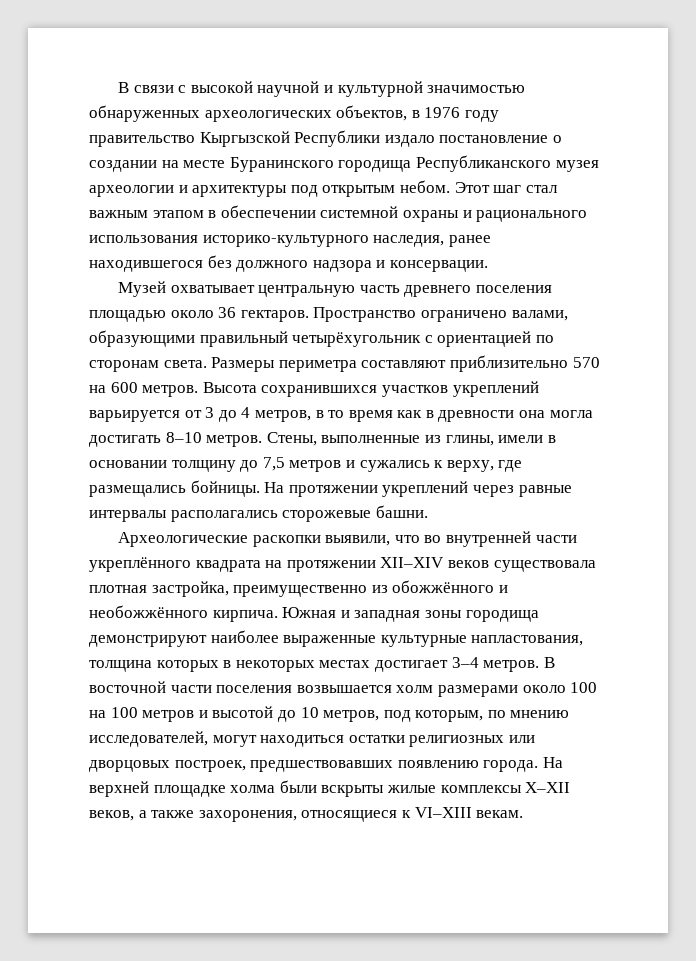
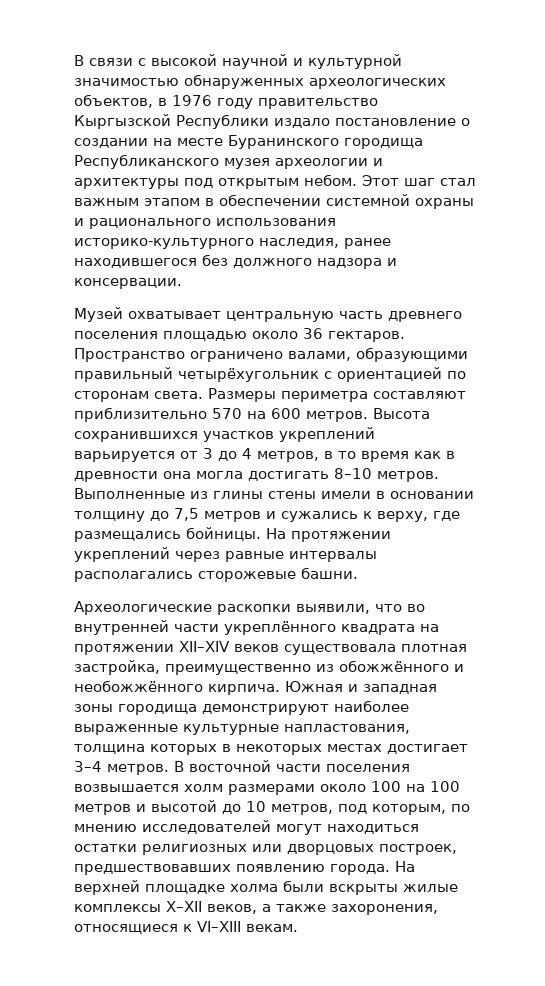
- Стены, выполненные из глины, имели в основании толщину до 7,5 метров и сужались к верху, где размещались бойницы.
+ Выполненные из глины стены имели в основании толщину до 7,5 метров и сужались к верху, где размещались бойницы.
- В восточной части поселения возвышается холм размерами около 100 на 100 метров и высотой до 10 метров, под которым, по мнению исследователей, могут находиться остатки религиозных или дворцовых построек, предшествовавших появлению города.
+ В восточной части поселения возвышается холм размерами около 100 на 100 метров и высотой до 10 метров, под которым, по мнению исследователей могут находиться остатки религиозных или дворцовых построек, предшествовавших появлению города.

